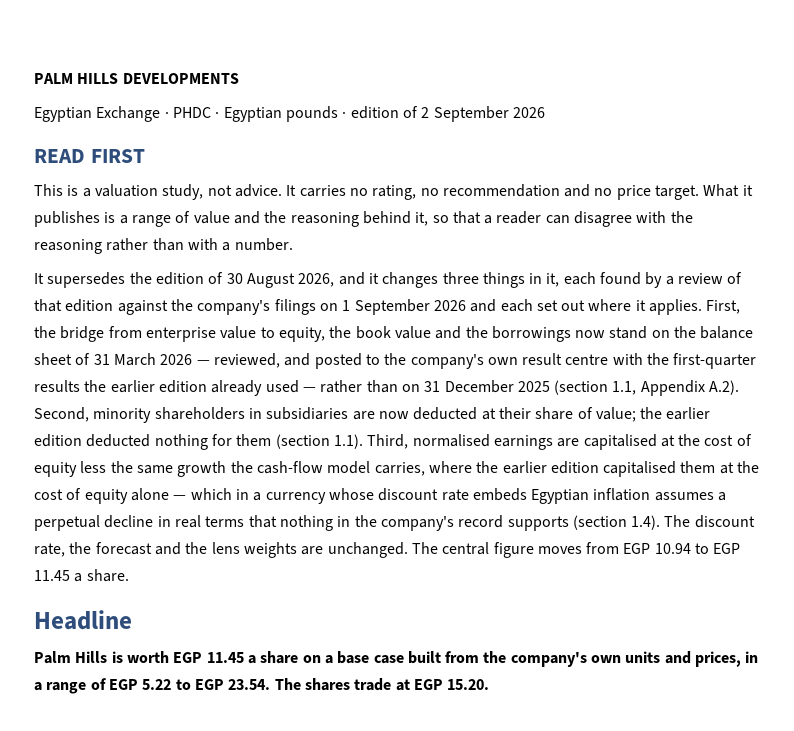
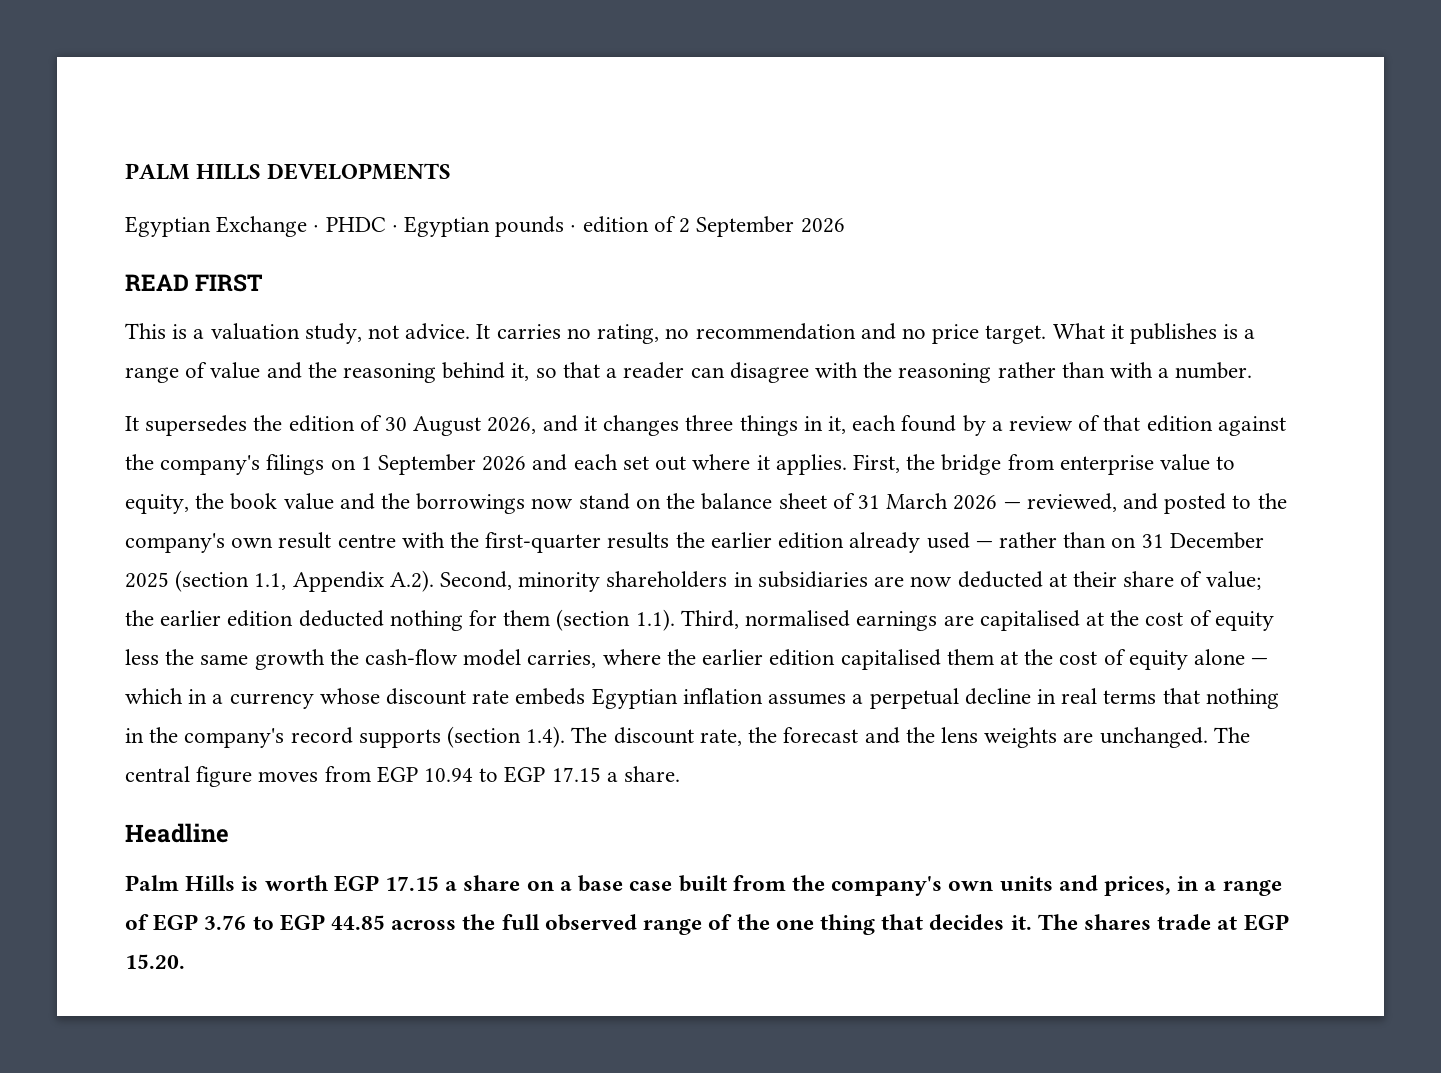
- The central figure moves from EGP 10.94 to EGP 11.45 a share.
+ The central figure moves from EGP 10.94 to EGP 17.15 a share.
- Palm Hills is worth EGP 11.45 a share on a base case built from the company's own units and prices, in a range of EGP 5.22 to EGP 23.54. The shares trade at EGP 15.20.
+ Palm Hills is worth EGP 17.15 a share on a base case built from the company's own units and prices, in a range of EGP 3.76 to EGP 44.85 across the full observed range of the one thing that decides it. The shares trade at EGP 15.20.

